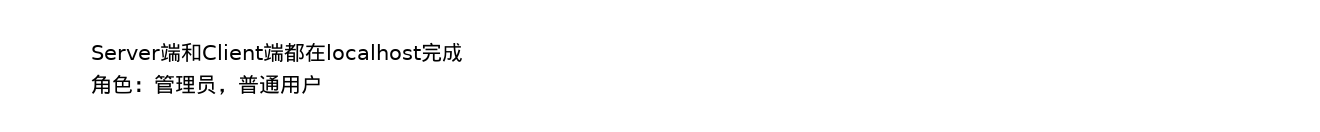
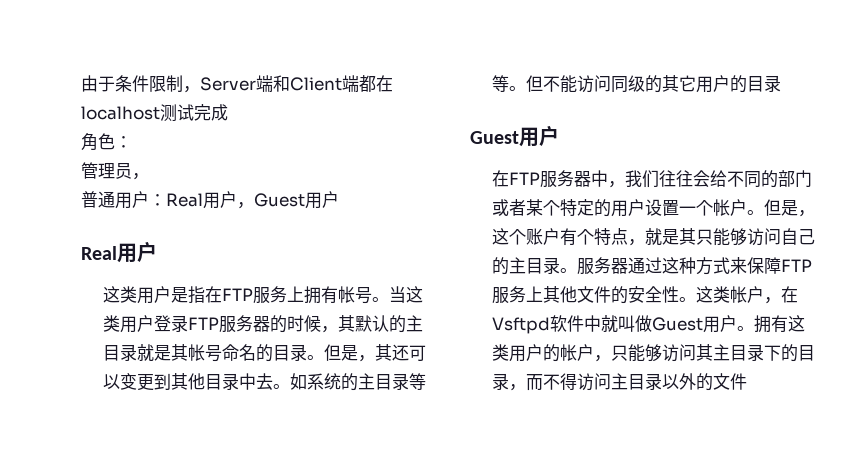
- Server端和Client端都在localhost完成
+ 由于条件限制，Server端和Client端都在localhost测试完成
- 角色：管理员，普通用户
+ 角色：
+ 管理员，
+ 普通用户：Real用户，Guest用户
+ Real用户
+ 这类用户是指在FTP服务上拥有帐号。当这类用户登录FTP服务器的时候，其默认的主目录就是其帐号命名的目录。但是，其还可以变更到其他目录中去。如系统的主目录等等。但不能访问同级的其它用户的目录
+ Guest用户
+ 在FTP服务器中，我们往往会给不同的部门或者某个特定的用户设置一个帐户。但是，这个账户有个特点，就是其只能够访问自己的主目录。服务器通过这种方式来保障FTP服务上其他文件的安全性。这类帐户，在Vsftpd软件中就叫做Guest用户。拥有这类用户的帐户，只能够访问其主目录下的目录，而不得访问主目录以外的文件

